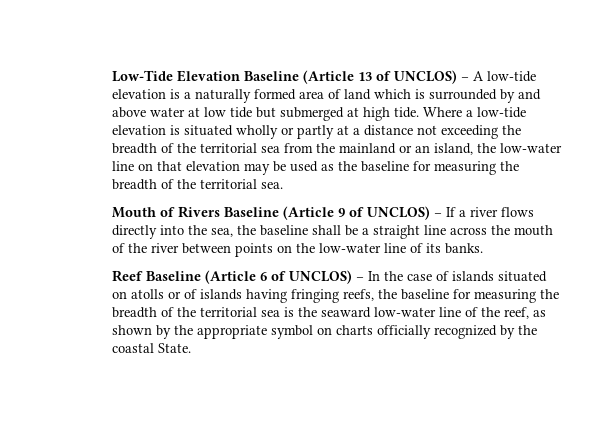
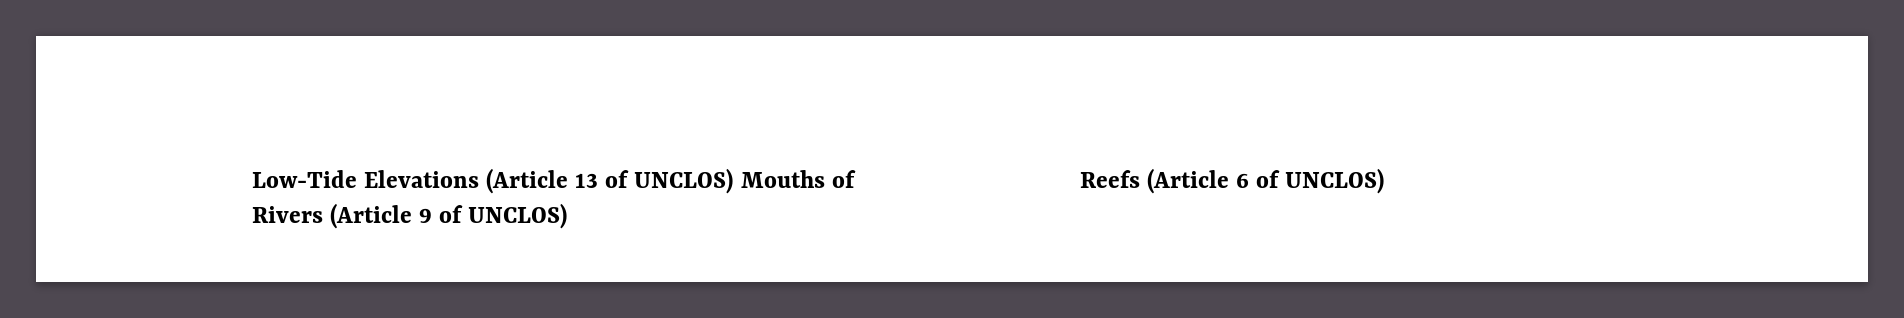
- Low-Tide Elevation Baseline (Article 13 of UNCLOS) – A low-tide elevation is a naturally formed area of land which is surrounded by and above water at low tide but submerged at high tide. Where a low-tide elevation is situated wholly or partly at a distance not exceeding the breadth of the territorial sea from the mainland or an island, the low-water line on that elevation may be used as the baseline for measuring the breadth of the territorial sea.
- Mouth of Rivers Baseline (Article 9 of UNCLOS) – If a river flows directly into the sea, the baseline shall be a straight line across the mouth of the river between points on the low-water line of its banks.
- Reef Baseline (Article 6 of UNCLOS) – In the case of islands situated on atolls or of islands having fringing reefs, the baseline for measuring the breadth of the territorial sea is the seaward low-water line of the reef, as shown by the appropriate symbol on charts officially recognized by the coastal State.
+ Low-Tide Elevations (Article 13 of UNCLOS) Mouths of Rivers (Article 9 of UNCLOS)
+ Reefs (Article 6 of UNCLOS)

